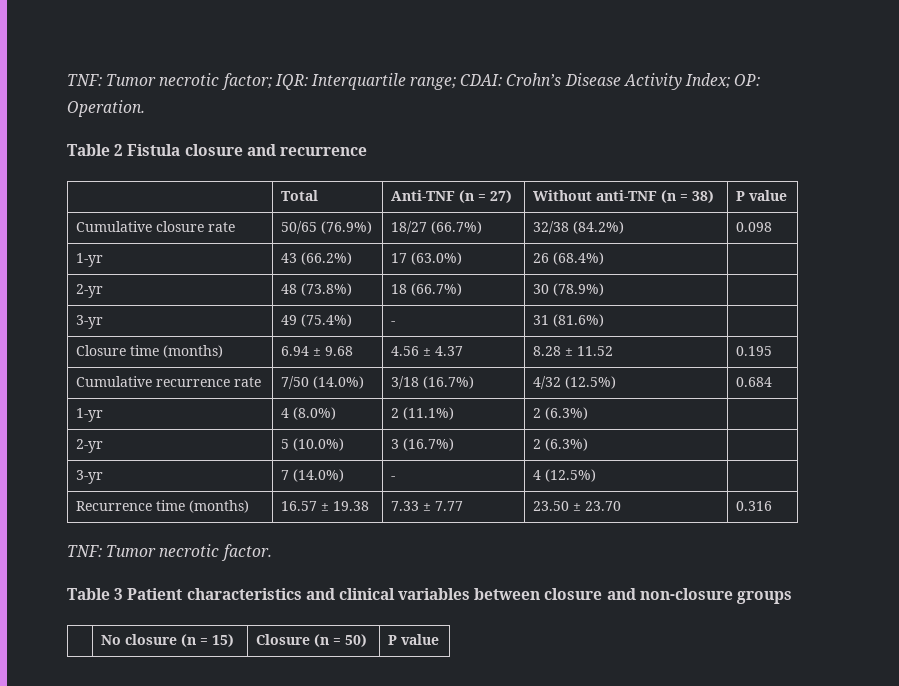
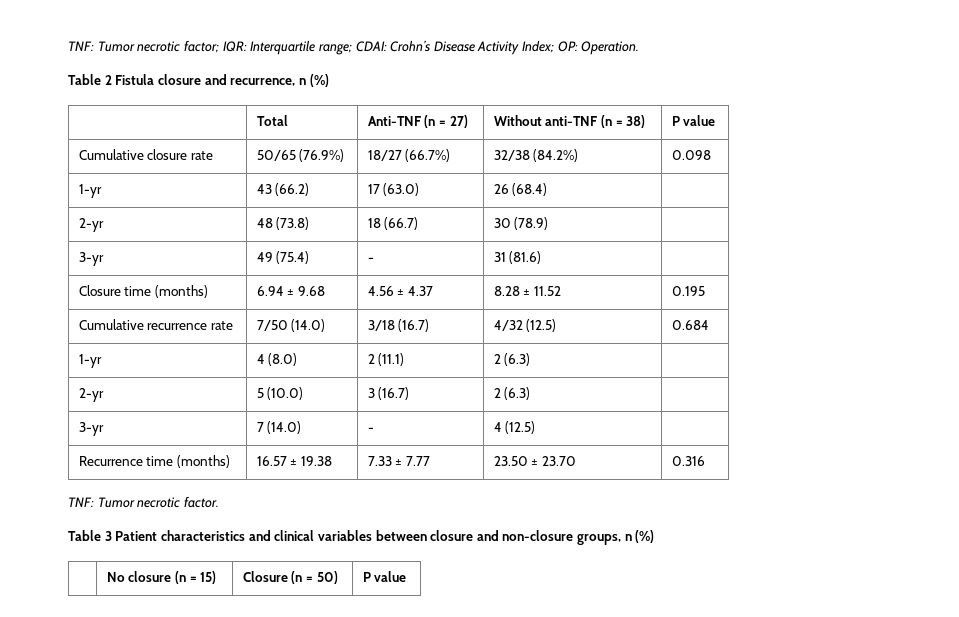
- Table 2 Fistula closure and recurrence
+ Table 2 Fistula closure and recurrence, n (%)
- 1-yr | 43 (66.2%) | 17 (63.0%) | 26 (68.4%) |
+ 1-yr | 43 (66.2) | 17 (63.0) | 26 (68.4) |
- 2-yr | 48 (73.8%) | 18 (66.7%) | 30 (78.9%) |
+ 2-yr | 48 (73.8) | 18 (66.7) | 30 (78.9) |
- 3-yr | 49 (75.4%) | - | 31 (81.6%) |
+ 3-yr | 49 (75.4) | - | 31 (81.6) |
- Cumulative recurrence rate | 7/50 (14.0%) | 3/18 (16.7%) | 4/32 (12.5%) | 0.684
+ Cumulative recurrence rate | 7/50 (14.0) | 3/18 (16.7) | 4/32 (12.5) | 0.684
- 1-yr | 4 (8.0%) | 2 (11.1%) | 2 (6.3%) |
+ 1-yr | 4 (8.0) | 2 (11.1) | 2 (6.3) |
- 2-yr | 5 (10.0%) | 3 (16.7%) | 2 (6.3%) |
+ 2-yr | 5 (10.0) | 3 (16.7) | 2 (6.3) |
- 3-yr | 7 (14.0%) | - | 4 (12.5%) |
+ 3-yr | 7 (14.0) | - | 4 (12.5) |
- Table 3 Patient characteristics and clinical variables between closure and non-closure groups
+ Table 3 Patient characteristics and clinical variables between closure and non-closure groups, n (%)

